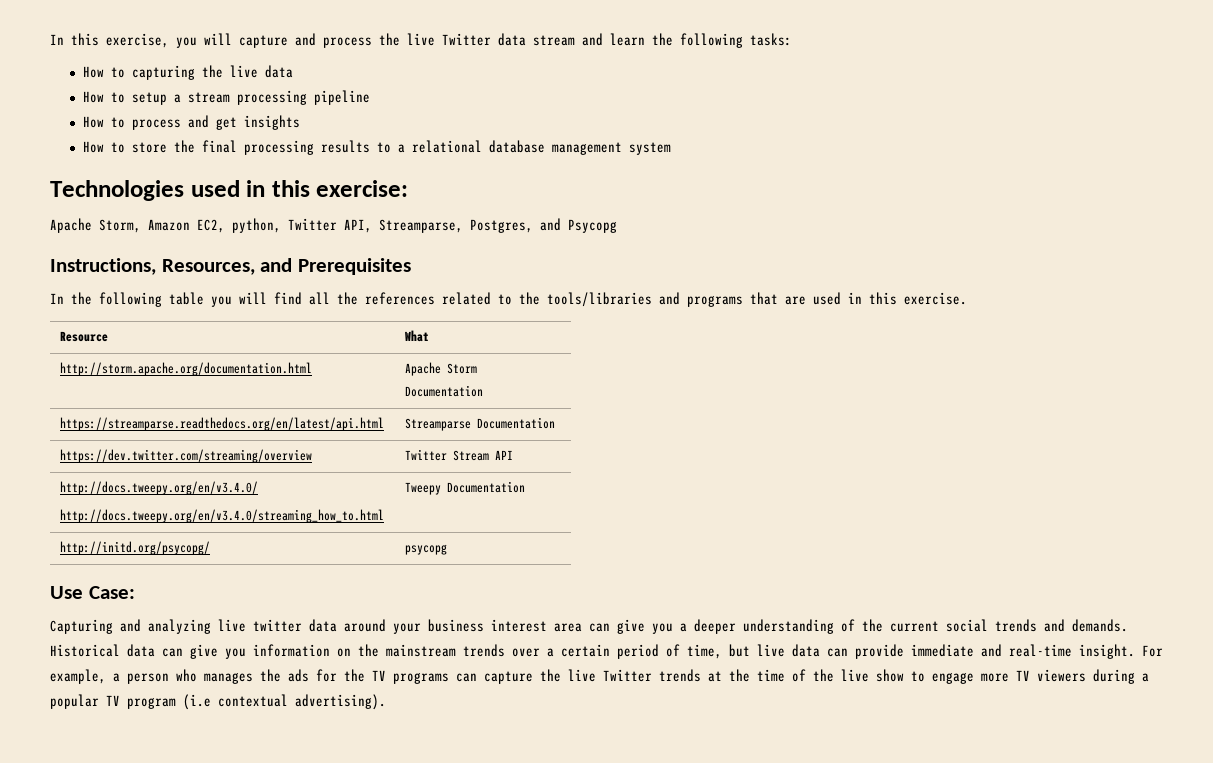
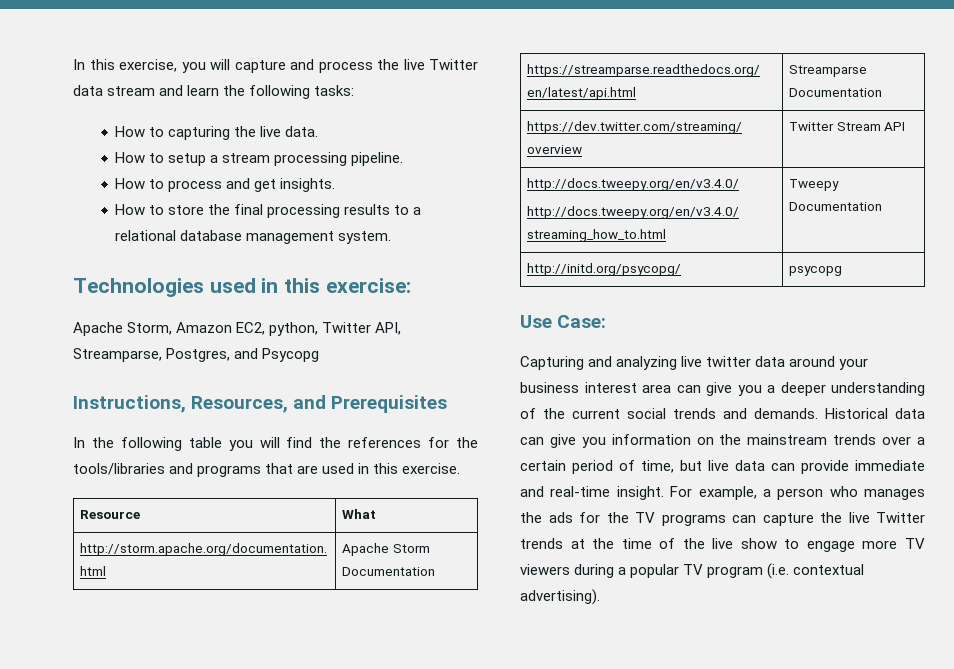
- How to capturing the live data
+ How to capturing the live data.
- How to setup a stream processing pipeline
+ How to setup a stream processing pipeline.
- How to process and get insights
+ How to process and get insights.
- How to store the final processing results to a relational database management system
+ How to store the final processing results to a relational database management system.
- In the following table you will find all the references related to the tools/libraries and programs that are used in this exercise.
+ In the following table you will find the references for the tools/libraries and programs that are used in this exercise.
- For example, a person who manages the ads for the TV programs can capture the live Twitter trends at the time of the live show to engage more TV viewers during a popular TV program (i.e contextual advertising).
+ For example, a person who manages the ads for the TV programs can capture the live Twitter trends at the time of the live show to engage more TV viewers during a popular TV program (i.e. contextual advertising).

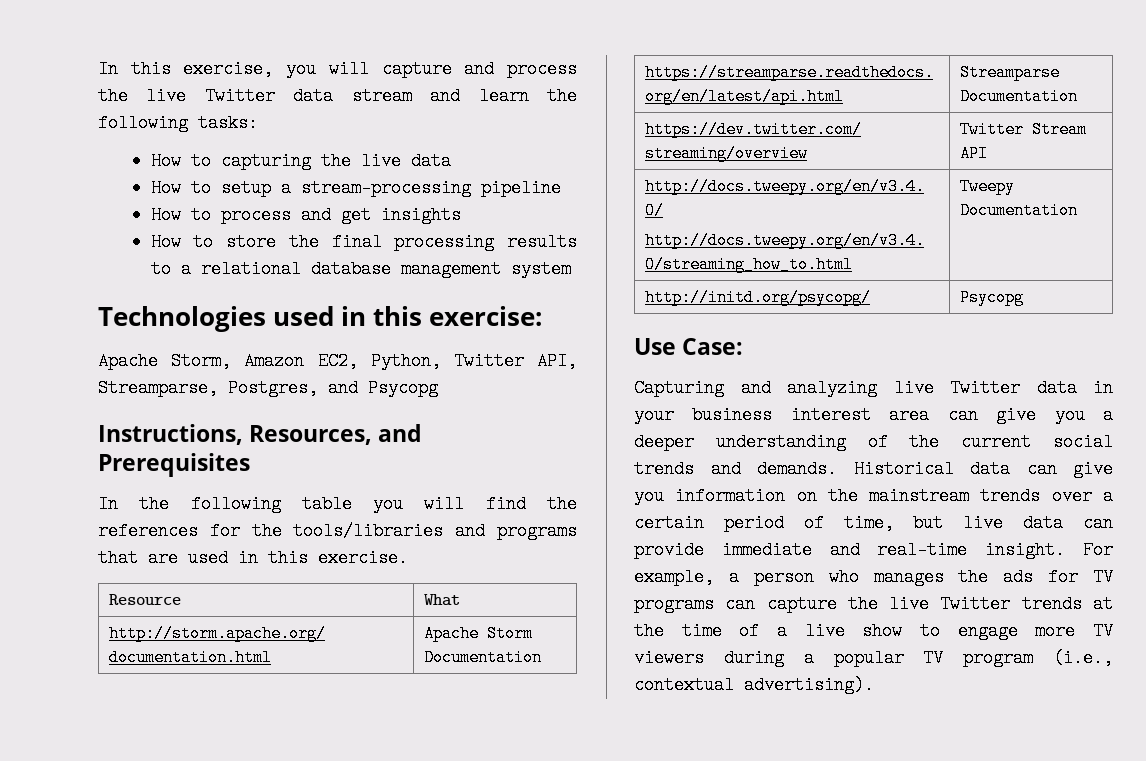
- How to capturing the live data.
+ How to capturing the live data
- How to setup a stream processing pipeline.
+ How to setup a stream-processing pipeline
- How to process and get insights.
+ How to process and get insights
- How to store the final processing results to a relational database management system.
+ How to store the final processing results to a relational database management system
- Apache Storm, Amazon EC2, python, Twitter API, Streamparse, Postgres, and Psycopg
+ Apache Storm, Amazon EC2, Python, Twitter API, Streamparse, Postgres, and Psycopg
- http://initd.org/psycopg/ | psycopg
+ http://initd.org/psycopg/ | Psycopg
- Capturing and analyzing live twitter data around your business interest area can give you a deeper understanding of the current social trends and demands.
+ Capturing and analyzing live Twitter data in your business interest area can give you a deeper understanding of the current social trends and demands.
- For example, a person who manages the ads for the TV programs can capture the live Twitter trends at the time of the live show to engage more TV viewers during a popular TV program (i.e. contextual advertising).
+ For example, a person who manages the ads for TV programs can capture the live Twitter trends at the time of a live show to engage more TV viewers during a popular TV program (i.e., contextual advertising).

